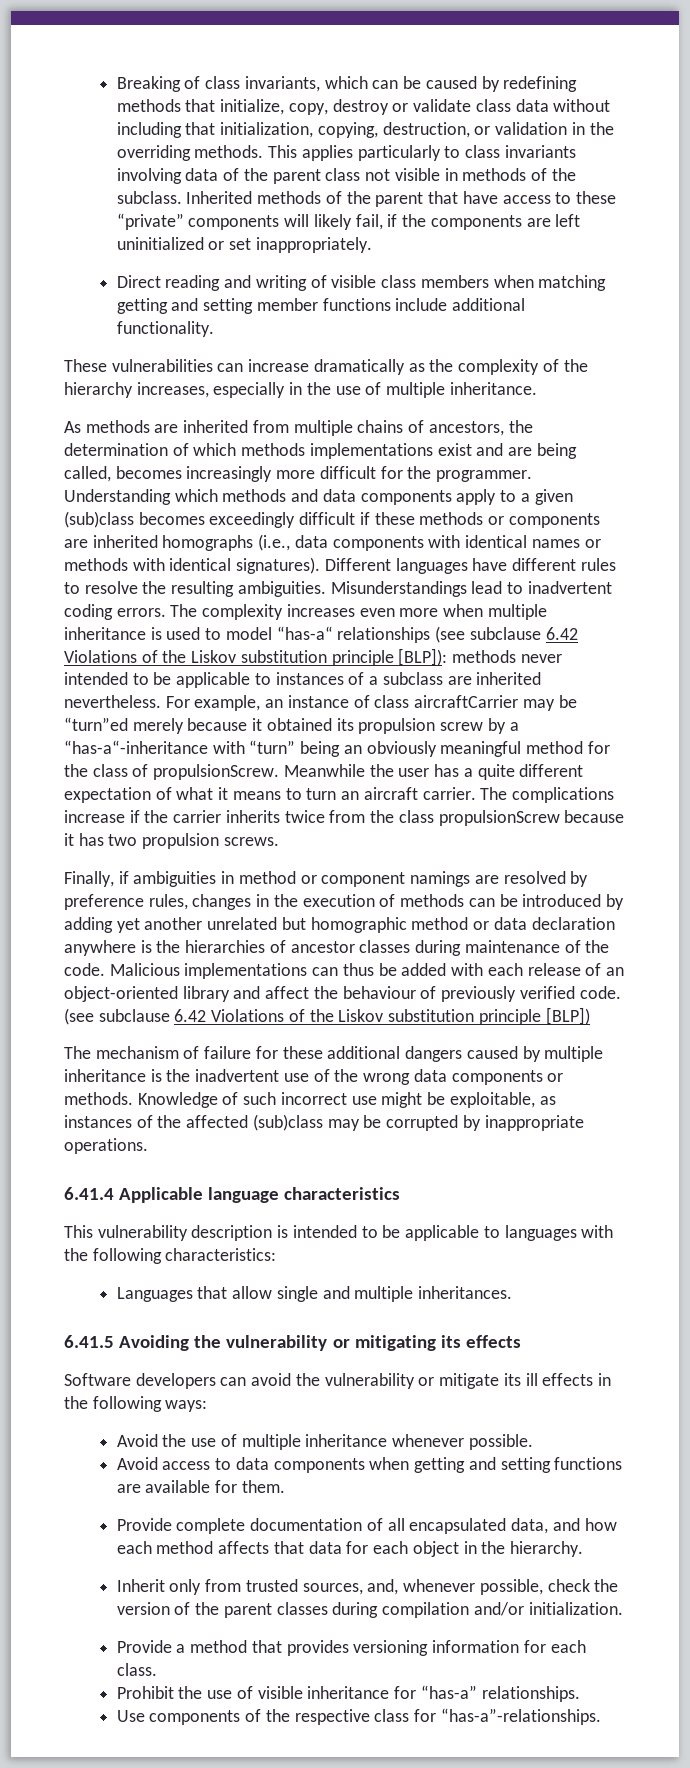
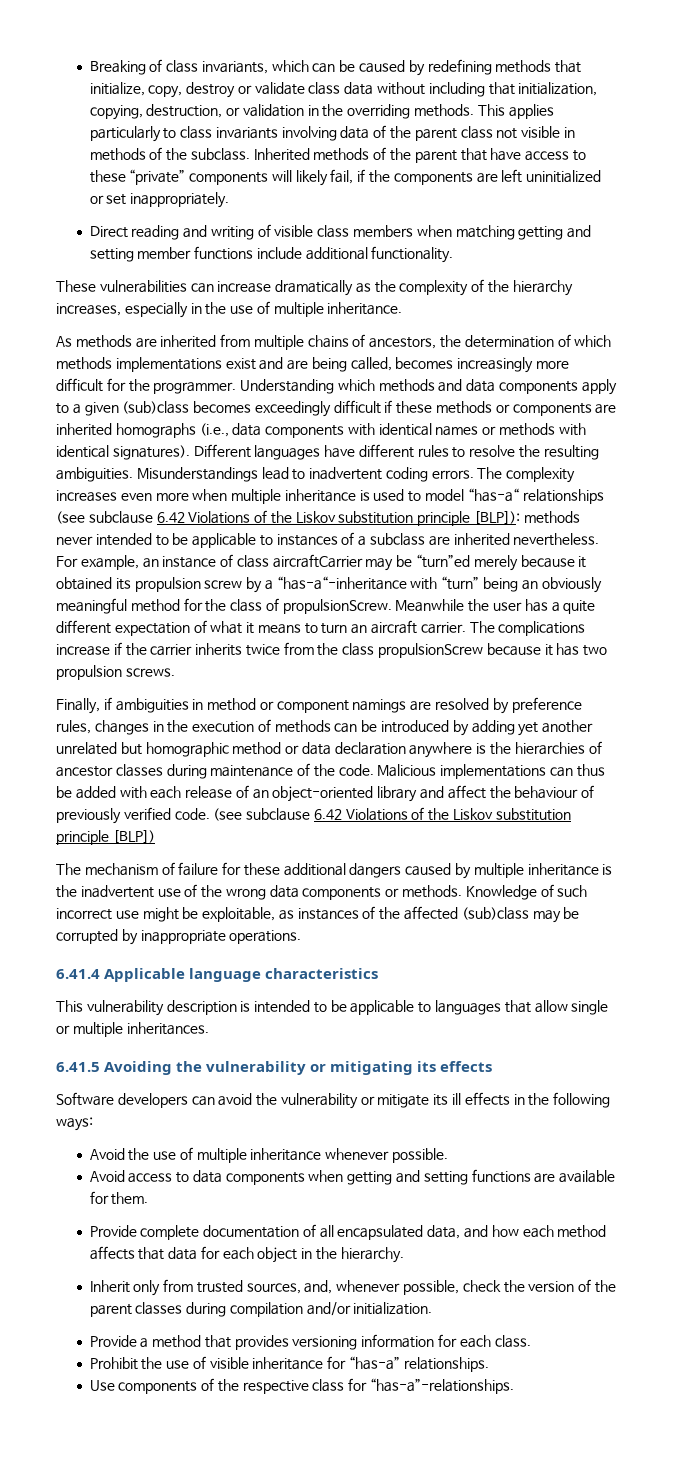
- This vulnerability description is intended to be applicable to languages with the following characteristics:
- Languages that allow single and multiple inheritances.
+ This vulnerability description is intended to be applicable to languages that allow single or multiple inheritances.

